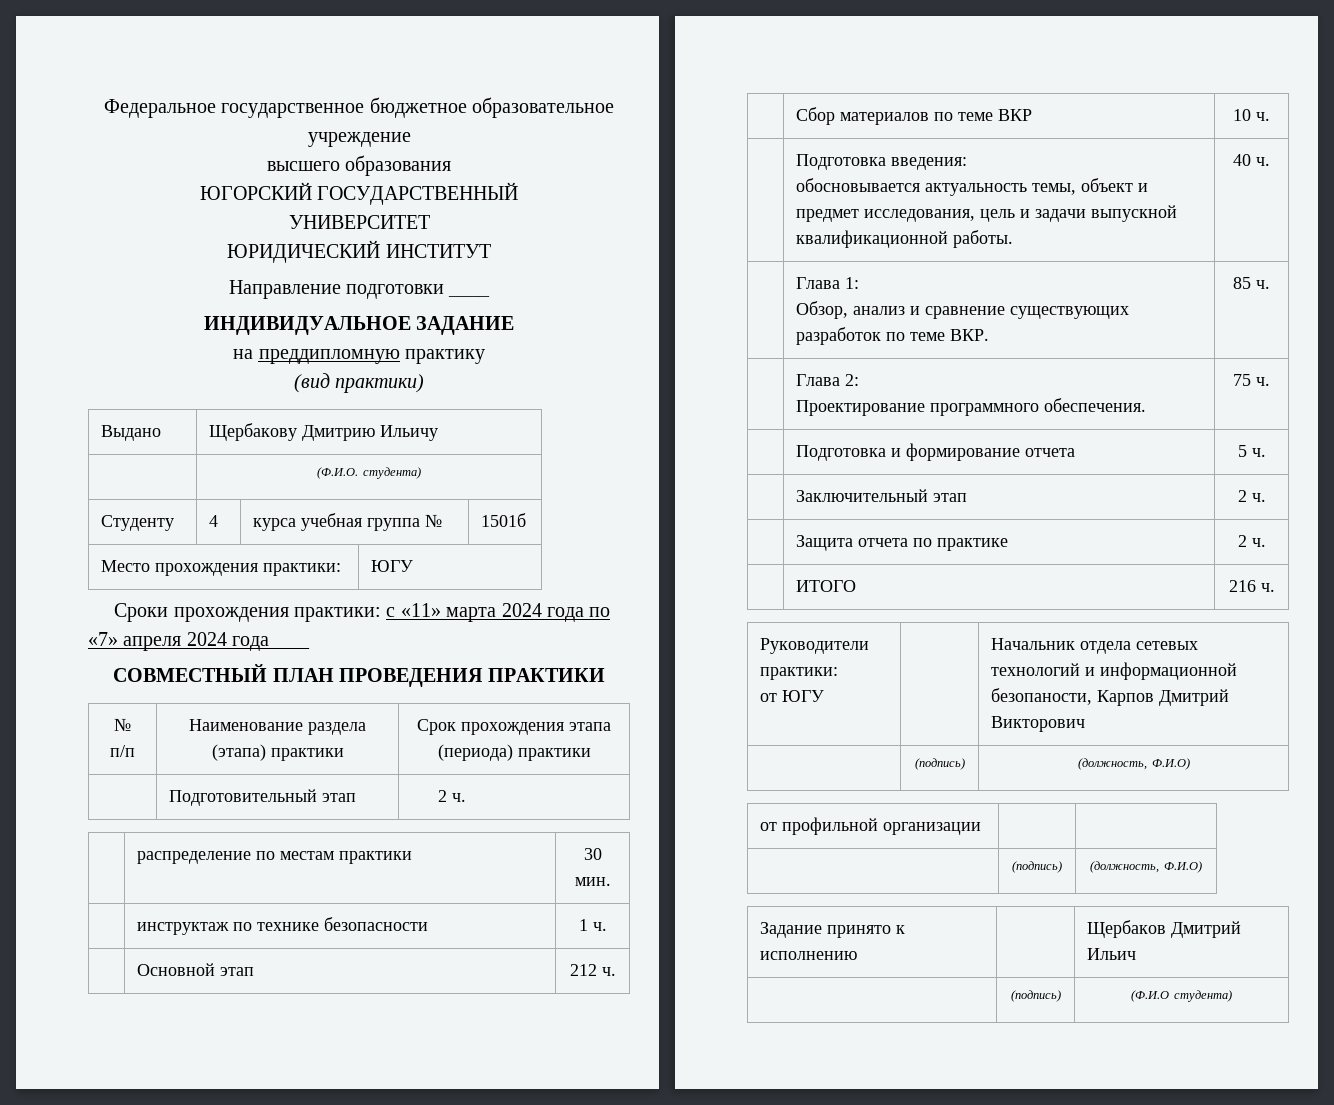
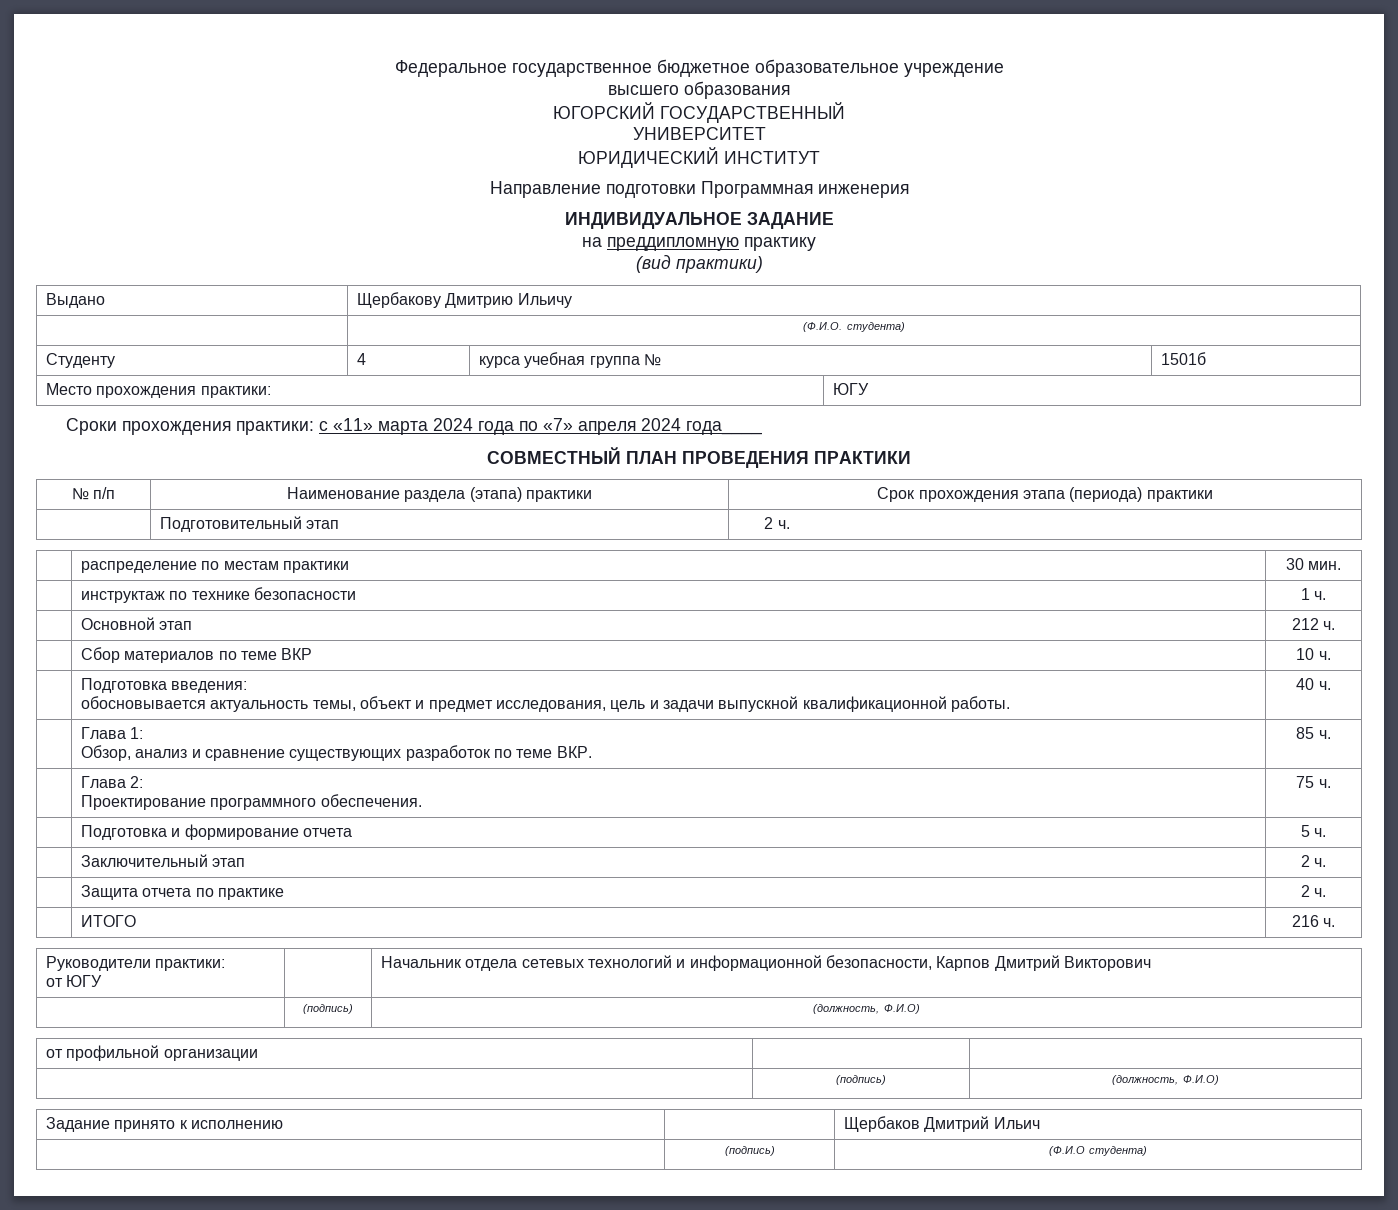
- Направление подготовки ____
+ Направление подготовки Программная инженерия
  Руководители практики:
- от ЮГУ | | Начальник отдела сетевых технологий и информационной безопаности, Карпов Дмитрий Викторович
+ от ЮГУ | | Начальник отдела сетевых технологий и информационной безопасности, Карпов Дмитрий Викторович

